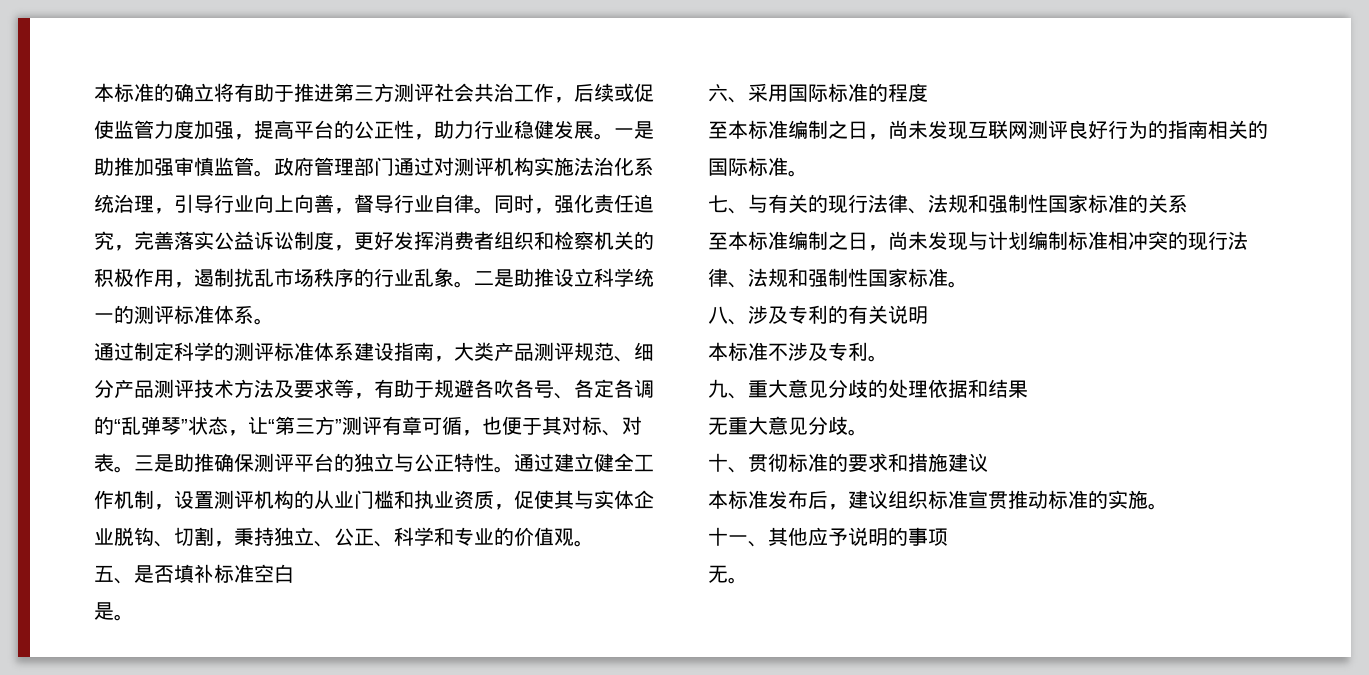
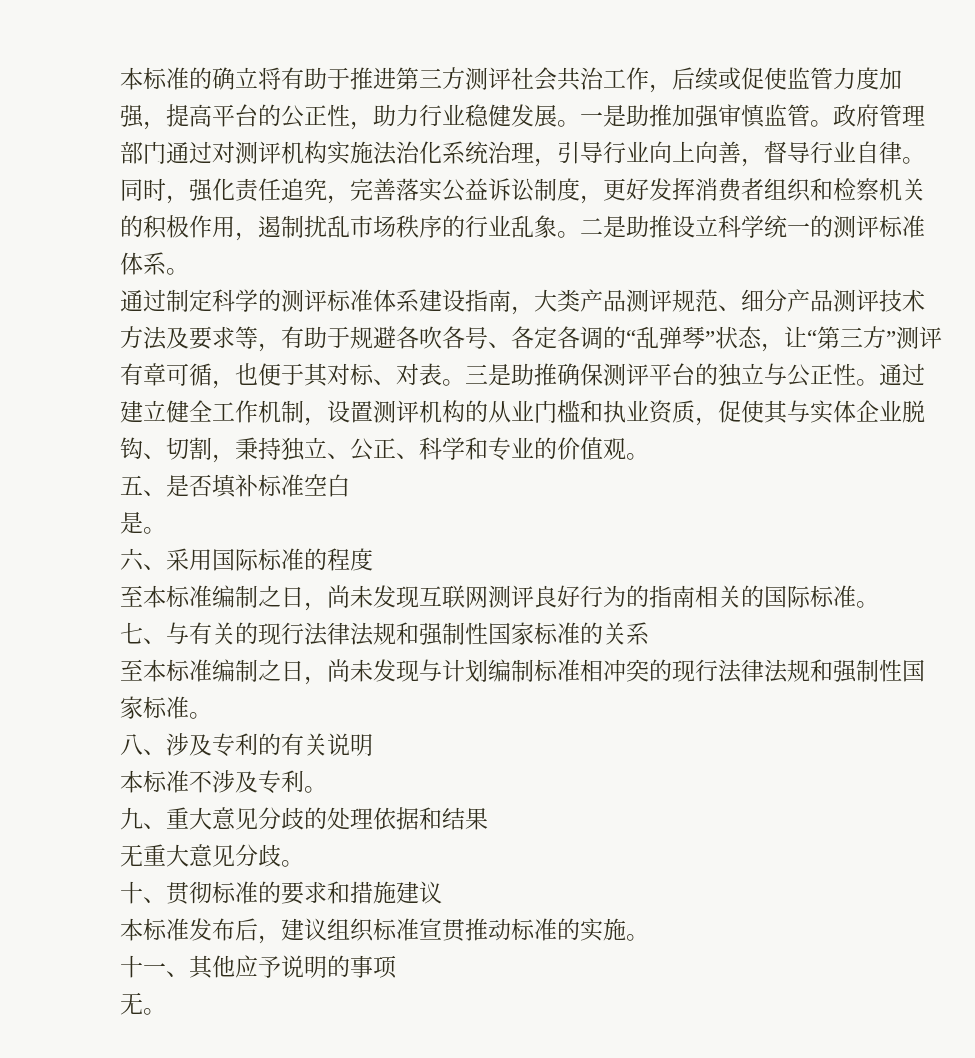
- 三是助推确保测评平台的独立与公正特性。
+ 三是助推确保测评平台的独立与公正性。
- 七、与有关的现行法律、法规和强制性国家标准的关系
+ 七、与有关的现行法律法规和强制性国家标准的关系
- 至本标准编制之日，尚未发现与计划编制标准相冲突的现行法律、法规和强制性国家标准。
+ 至本标准编制之日，尚未发现与计划编制标准相冲突的现行法律法规和强制性国家标准。

